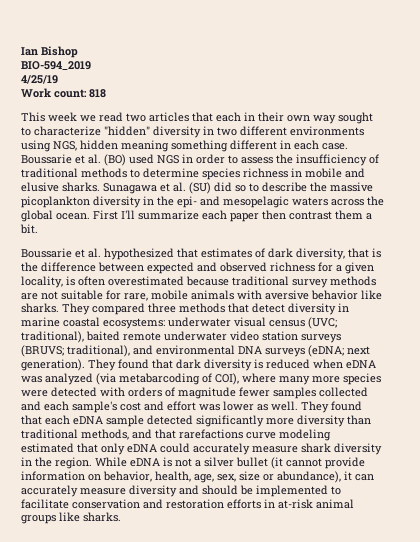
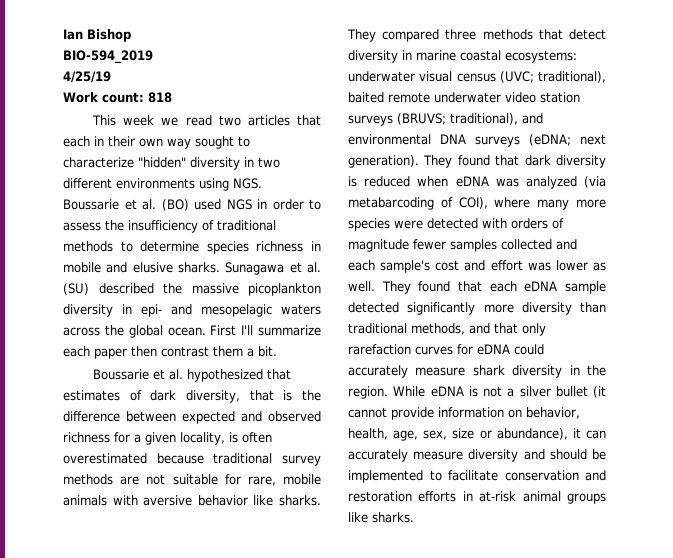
- This week we read two articles that each in their own way sought to characterize "hidden" diversity in two different environments using NGS, hidden meaning something different in each case. Boussarie et al. (BO) used NGS in order to assess the insufficiency of traditional methods to determine species richness in mobile and elusive sharks.
+ This week we read two articles that each in their own way sought to characterize "hidden" diversity in two different environments using NGS. Boussarie et al. (BO) used NGS in order to assess the insufficiency of traditional methods to determine species richness in mobile and elusive sharks.
- Sunagawa et al. (SU) did so to describe the massive picoplankton diversity in the epi- and mesopelagic waters across the global ocean.
+ Sunagawa et al. (SU) described the massive picoplankton diversity in epi- and mesopelagic waters across the global ocean.
- They found that each eDNA sample detected significantly more diversity than traditional methods, and that rarefactions curve modeling estimated that only eDNA could accurately measure shark diversity in the region.
+ They found that each eDNA sample detected significantly more diversity than traditional methods, and that only rarefaction curves for eDNA could accurately measure shark diversity in the region.

